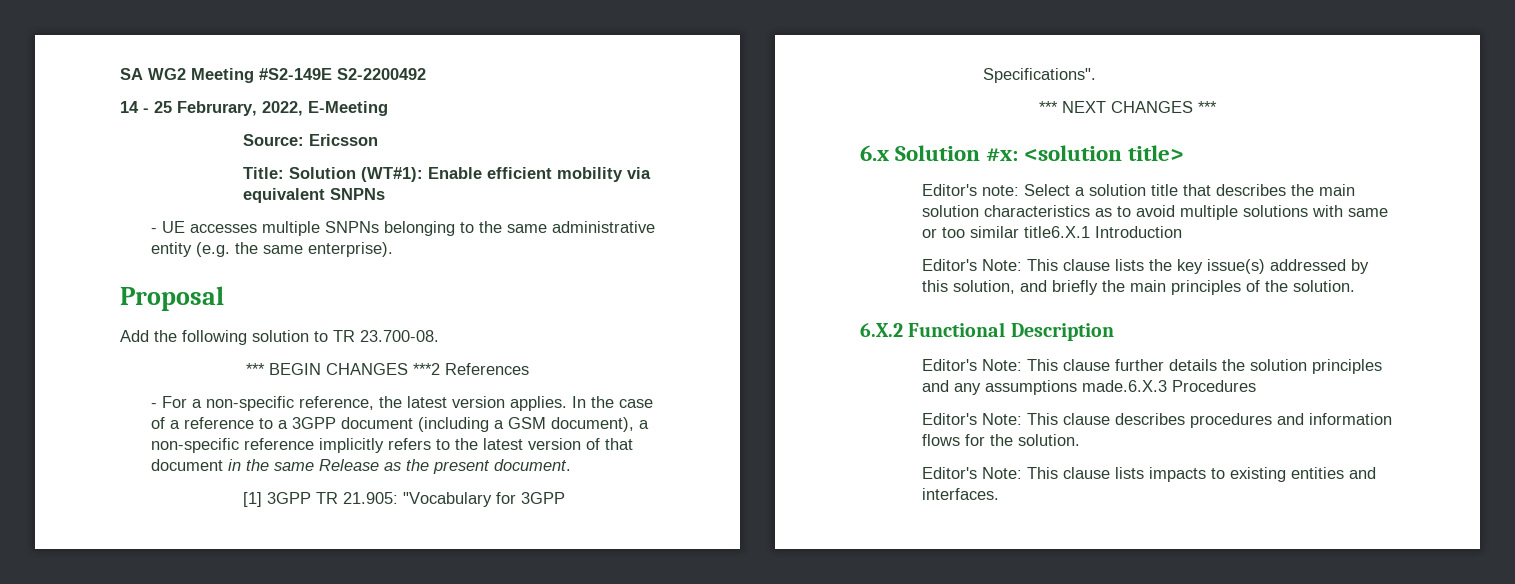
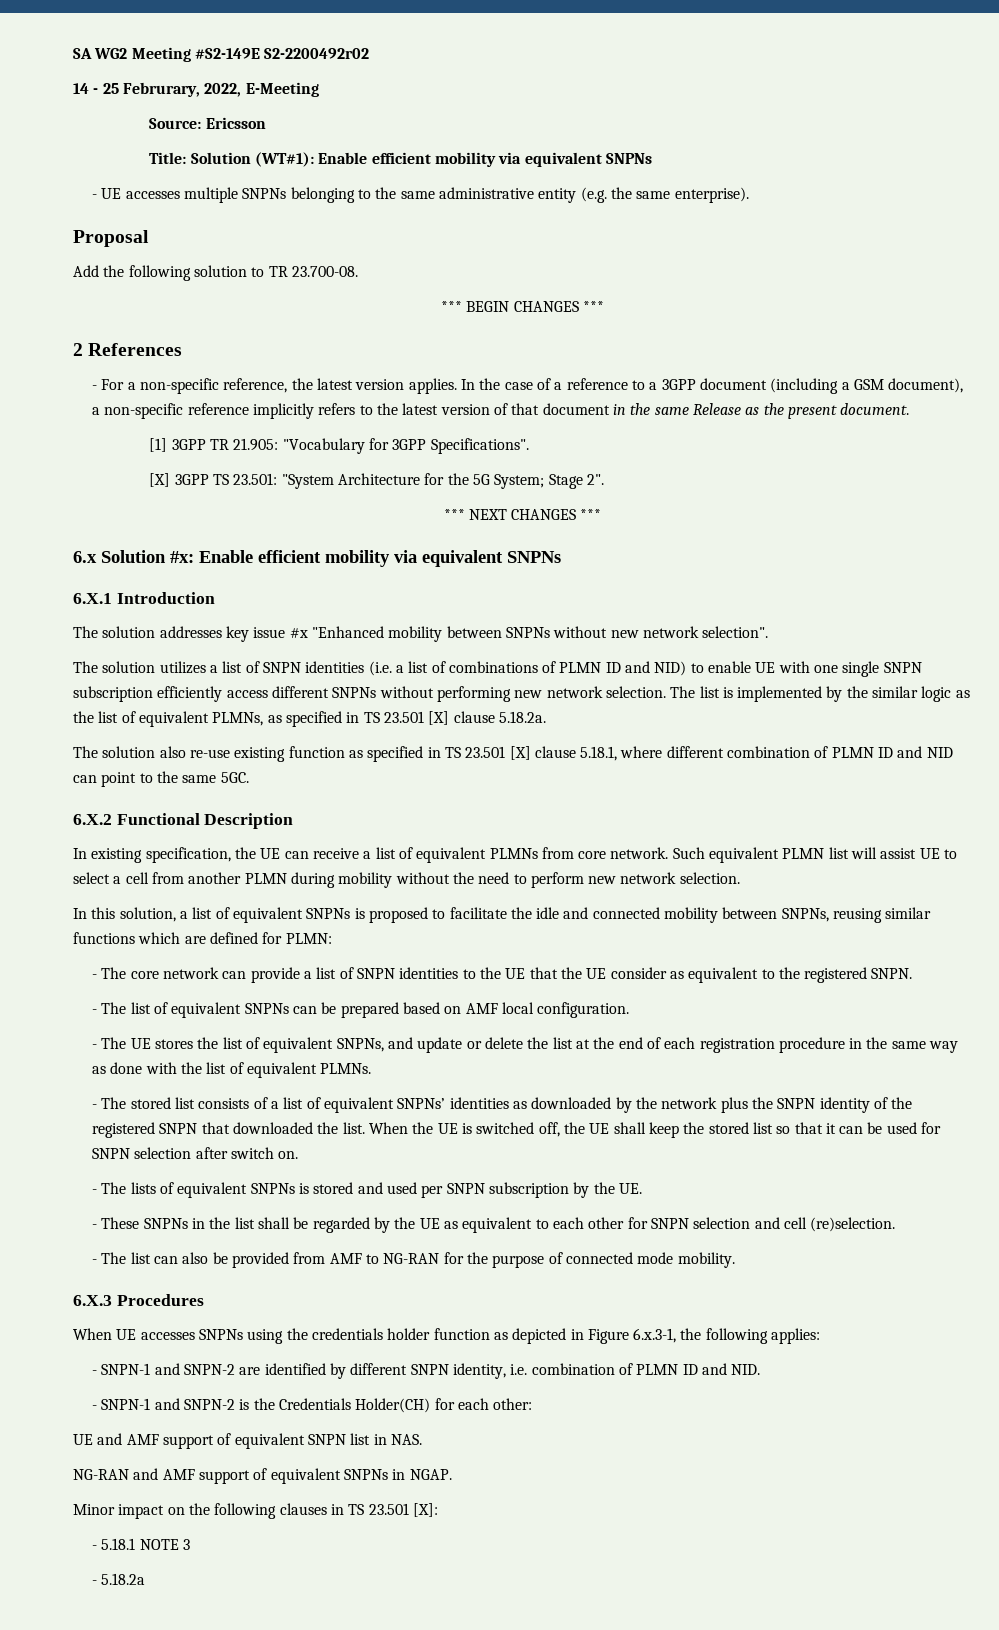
- SA WG2 Meeting #S2-149E S2-2200492
+ SA WG2 Meeting #S2-149E S2-2200492r02
- *** BEGIN CHANGES ***2 References
+ *** BEGIN CHANGES ***
+ 2 References
+ [X] 3GPP TS 23.501: "System Architecture for the 5G System; Stage 2".
- 6.x Solution #x: <solution title>
- Editor's note: Select a solution title that describes the main solution characteristics as to avoid multiple solutions with same or too similar title6.X.1 Introduction
- Editor's Note: This clause lists the key issue(s) addressed by this solution, and briefly the main principles of the solution.
+ 6.x Solution #x: Enable efficient mobility via equivalent SNPNs
+ 6.X.1 Introduction
+ The solution addresses key issue #x "Enhanced mobility between SNPNs without new network selection".
+ The solution utilizes a list of SNPN identities (i.e. a list of combinations of PLMN ID and NID) to enable UE with one single SNPN subscription efficiently access different SNPNs without performing new network selection. The list is implemented by the similar logic as the list of equivalent PLMNs, as specified in TS 23.501 [X] clause 5.18.2a.
+ The solution also re-use existing function as specified in TS 23.501 [X] clause 5.18.1, where different combination of PLMN ID and NID can point to the same 5GC.
  6.X.2 Functional Description
- Editor's Note: This clause further details the solution principles and any assumptions made.6.X.3 Procedures
- Editor's Note: This clause describes procedures and information flows for the solution.
- Editor's Note: This clause lists impacts to existing entities and interfaces.
+ In existing specification, the UE can receive a list of equivalent PLMNs from core network. Such equivalent PLMN list will assist UE to select a cell from another PLMN during mobility without the need to perform new network selection.
+ In this solution, a list of equivalent SNPNs is proposed to facilitate the idle and connected mobility between SNPNs, reusing similar functions which are defined for PLMN:
+ - The core network can provide a list of SNPN identities to the UE that the UE consider as equivalent to the registered SNPN.
+ - The list of equivalent SNPNs can be prepared based on AMF local configuration.
+ - The UE stores the list of equivalent SNPNs, and update or delete the list at the end of each registration procedure in the same way as done with the list of equivalent PLMNs.
+ - The stored list consists of a list of equivalent SNPNs’ identities as downloaded by the network plus the SNPN identity of the registered SNPN that downloaded the list. When the UE is switched off, the UE shall keep the stored list so that it can be used for SNPN selection after switch on.
+ - The lists of equivalent SNPNs is stored and used per SNPN subscription by the UE.
+ - These SNPNs in the list shall be regarded by the UE as equivalent to each other for SNPN selection and cell (re)selection.
+ - The list can also be provided from AMF to NG-RAN for the purpose of connected mode mobility.
+ 6.X.3 Procedures
+ When UE accesses SNPNs using the credentials holder function as depicted in Figure 6.x.3-1, the following applies:
+ - SNPN-1 and SNPN-2 are identified by different SNPN identity, i.e. combination of PLMN ID and NID.
+ - SNPN-1 and SNPN-2 is the Credentials Holder(CH) for each other:
+ UE and AMF support of equivalent SNPN list in NAS.
+ NG-RAN and AMF support of equivalent SNPNs in NGAP.
+ Minor impact on the following clauses in TS 23.501 [X]:
+ - 5.18.1 NOTE 3
+ - 5.18.2a

